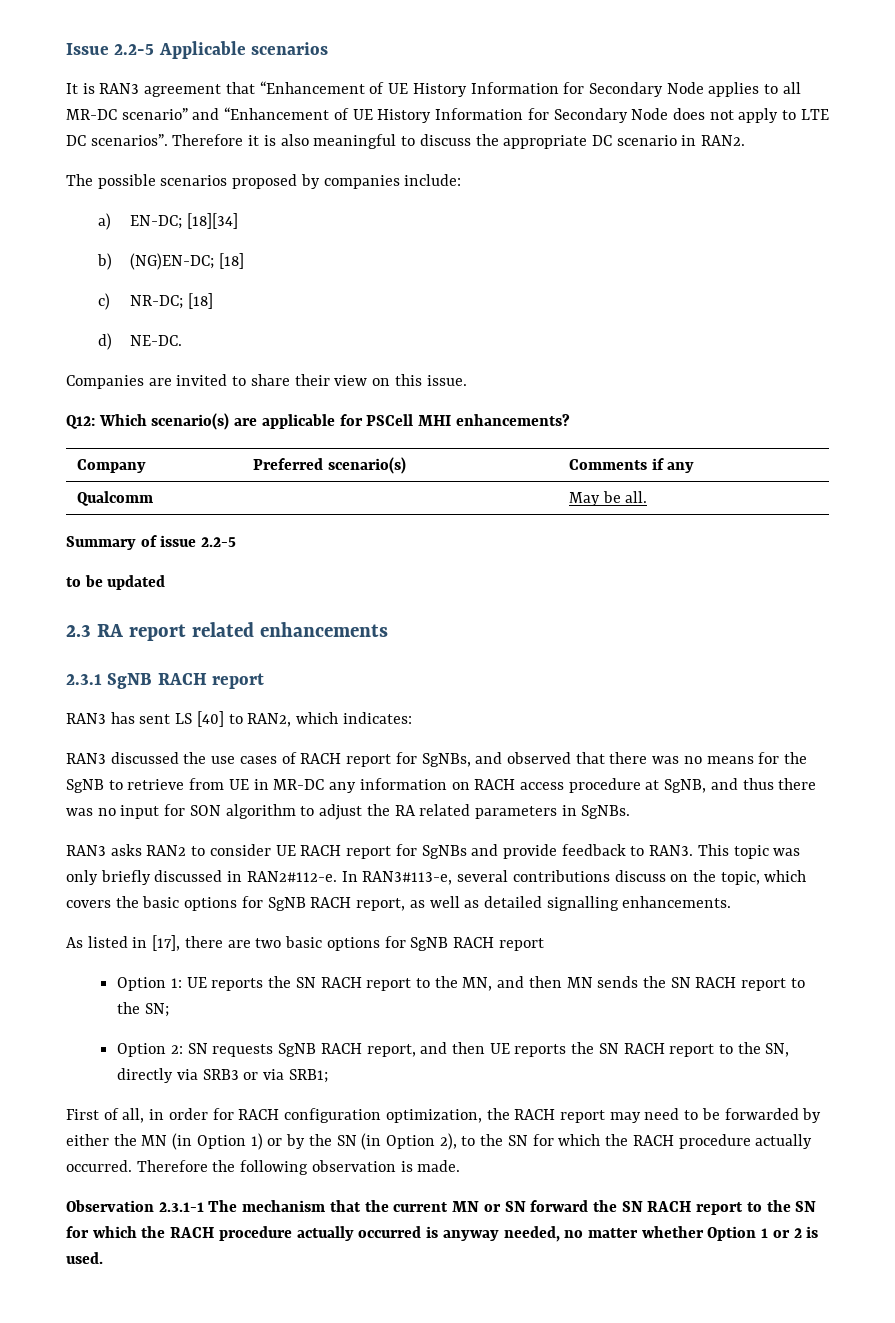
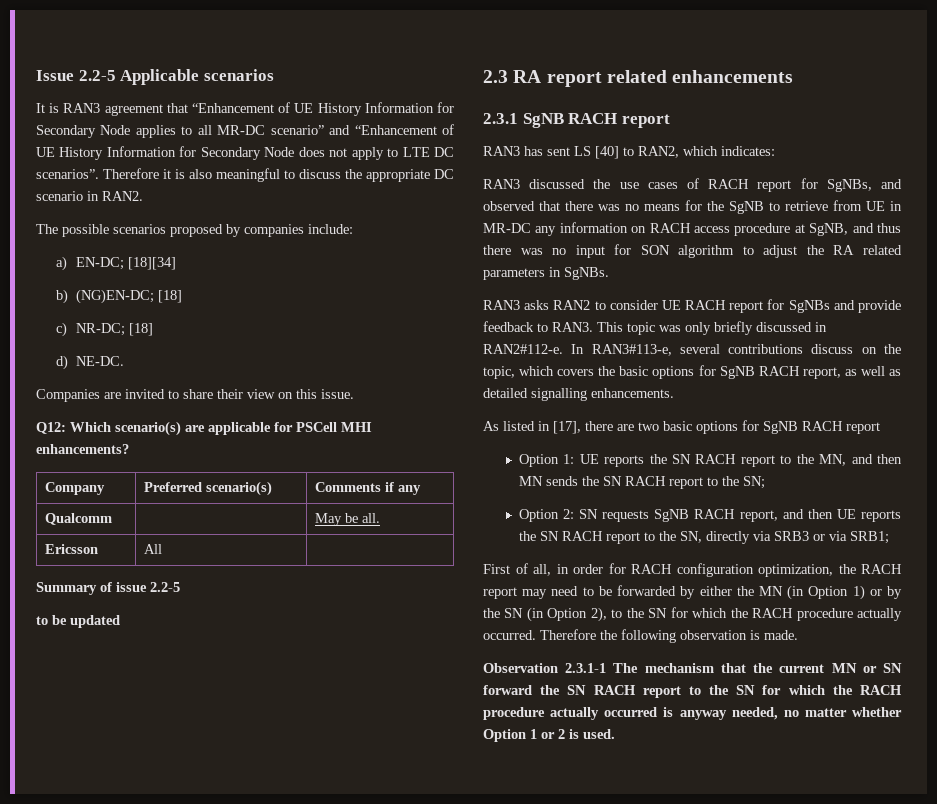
+ Ericsson | All |

